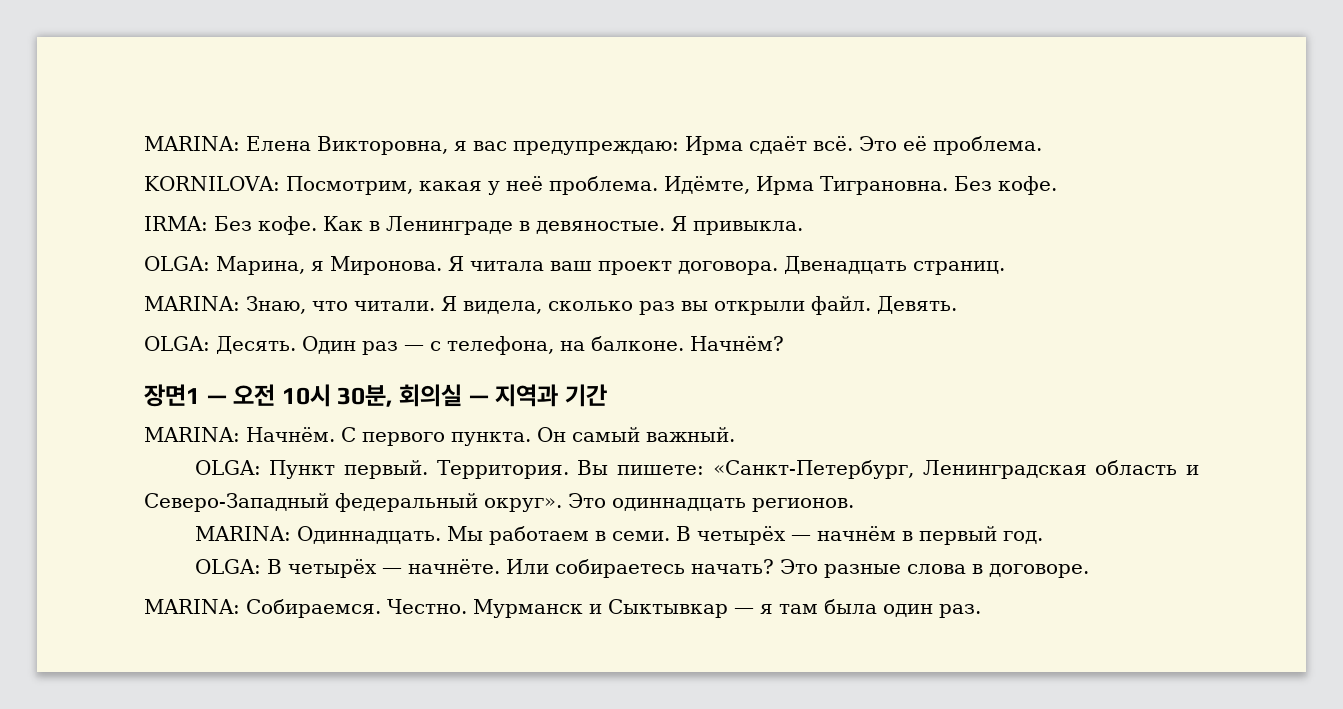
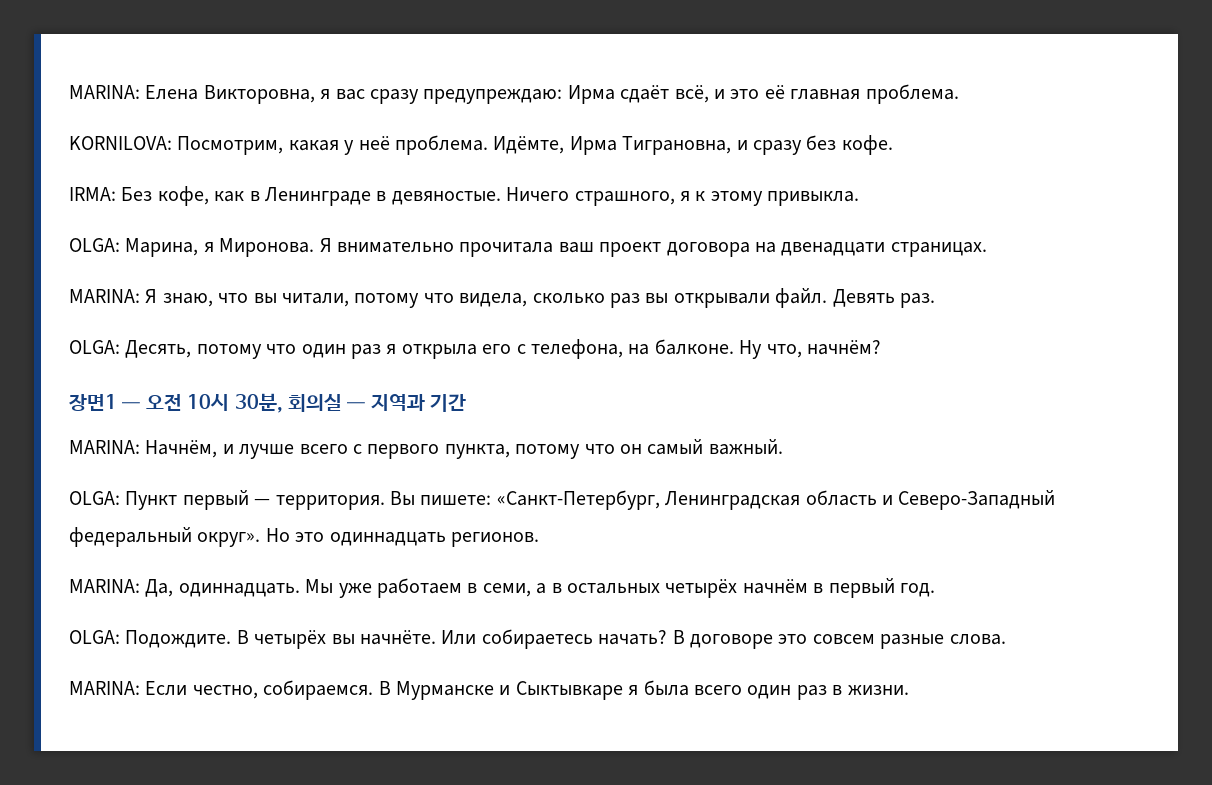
- MARINA: Елена Викторовна, я вас предупреждаю: Ирма сдаёт всё. Это её проблема.
+ MARINA: Елена Викторовна, я вас сразу предупреждаю: Ирма сдаёт всё, и это её главная проблема.
- Идёмте, Ирма Тиграновна. Без кофе.
+ Идёмте, Ирма Тиграновна, и сразу без кофе.
- IRMA: Без кофе. Как в Ленинграде в девяностые.
+ IRMA: Без кофе, как в Ленинграде в девяностые.
- Я привыкла.
+ Ничего страшного, я к этому привыкла.
- Я читала ваш проект договора. Двенадцать страниц.
- MARINA: Знаю, что читали. Я видела, сколько раз вы открыли файл. Девять.
- OLGA: Десять. Один раз — с телефона, на балконе.
+ Я внимательно прочитала ваш проект договора на двенадцати страницах.
+ MARINA: Я знаю, что вы читали, потому что видела, сколько раз вы открывали файл. Девять раз.
+ OLGA: Десять, потому что один раз я открыла его с телефона, на балконе.
- Начнём?
+ Ну что, начнём?
- MARINA: Начнём. С первого пункта. Он самый важный.
+ MARINA: Начнём, и лучше всего с первого пункта, потому что он самый важный.
- OLGA: Пункт первый. Территория.
+ OLGA: Пункт первый — территория.
- Это одиннадцать регионов.
+ Но это одиннадцать регионов.
- MARINA: Одиннадцать. Мы работаем в семи. В четырёх — начнём в первый год.
+ MARINA: Да, одиннадцать. Мы уже работаем в семи, а в остальных четырёх начнём в первый год.
- OLGA: В четырёх — начнёте.
+ OLGA: Подождите. В четырёх вы начнёте.
- Это разные слова в договоре.
- MARINA: Собираемся. Честно. Мурманск и Сыктывкар — я там была один раз.
+ В договоре это совсем разные слова.
+ MARINA: Если честно, собираемся. В Мурманске и Сыктывкаре я была всего один раз в жизни.

